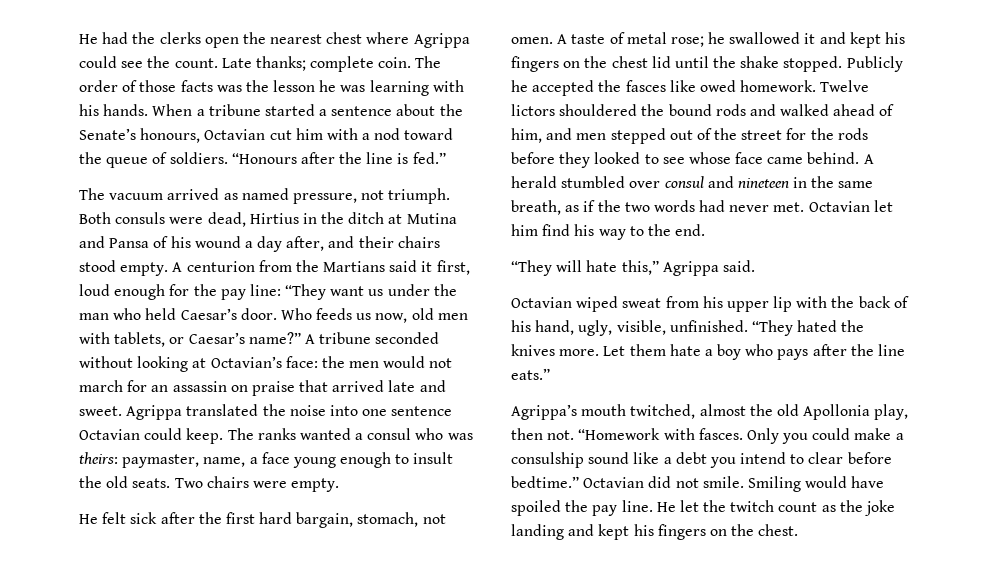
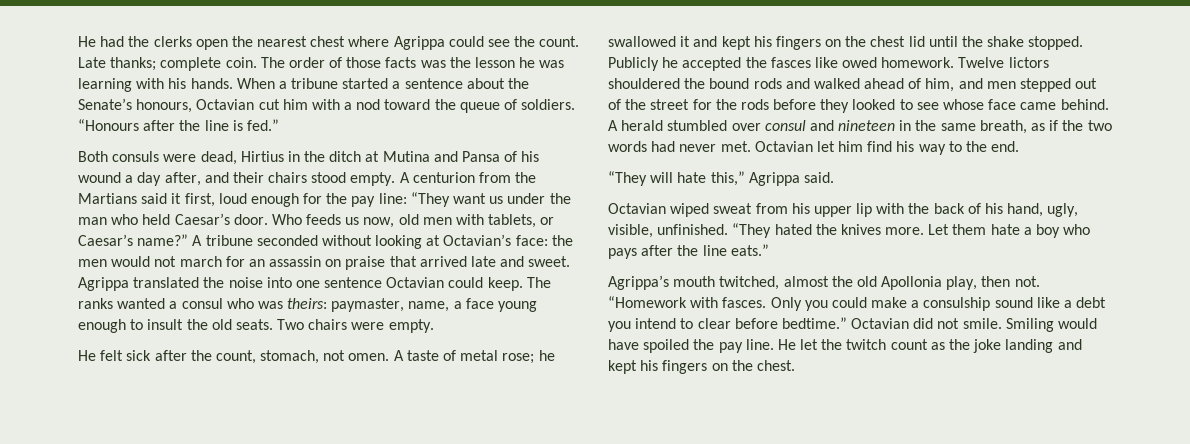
- The vacuum arrived as named pressure, not triumph.
- He felt sick after the first hard bargain, stomach, not omen.
+ He felt sick after the count, stomach, not omen.

